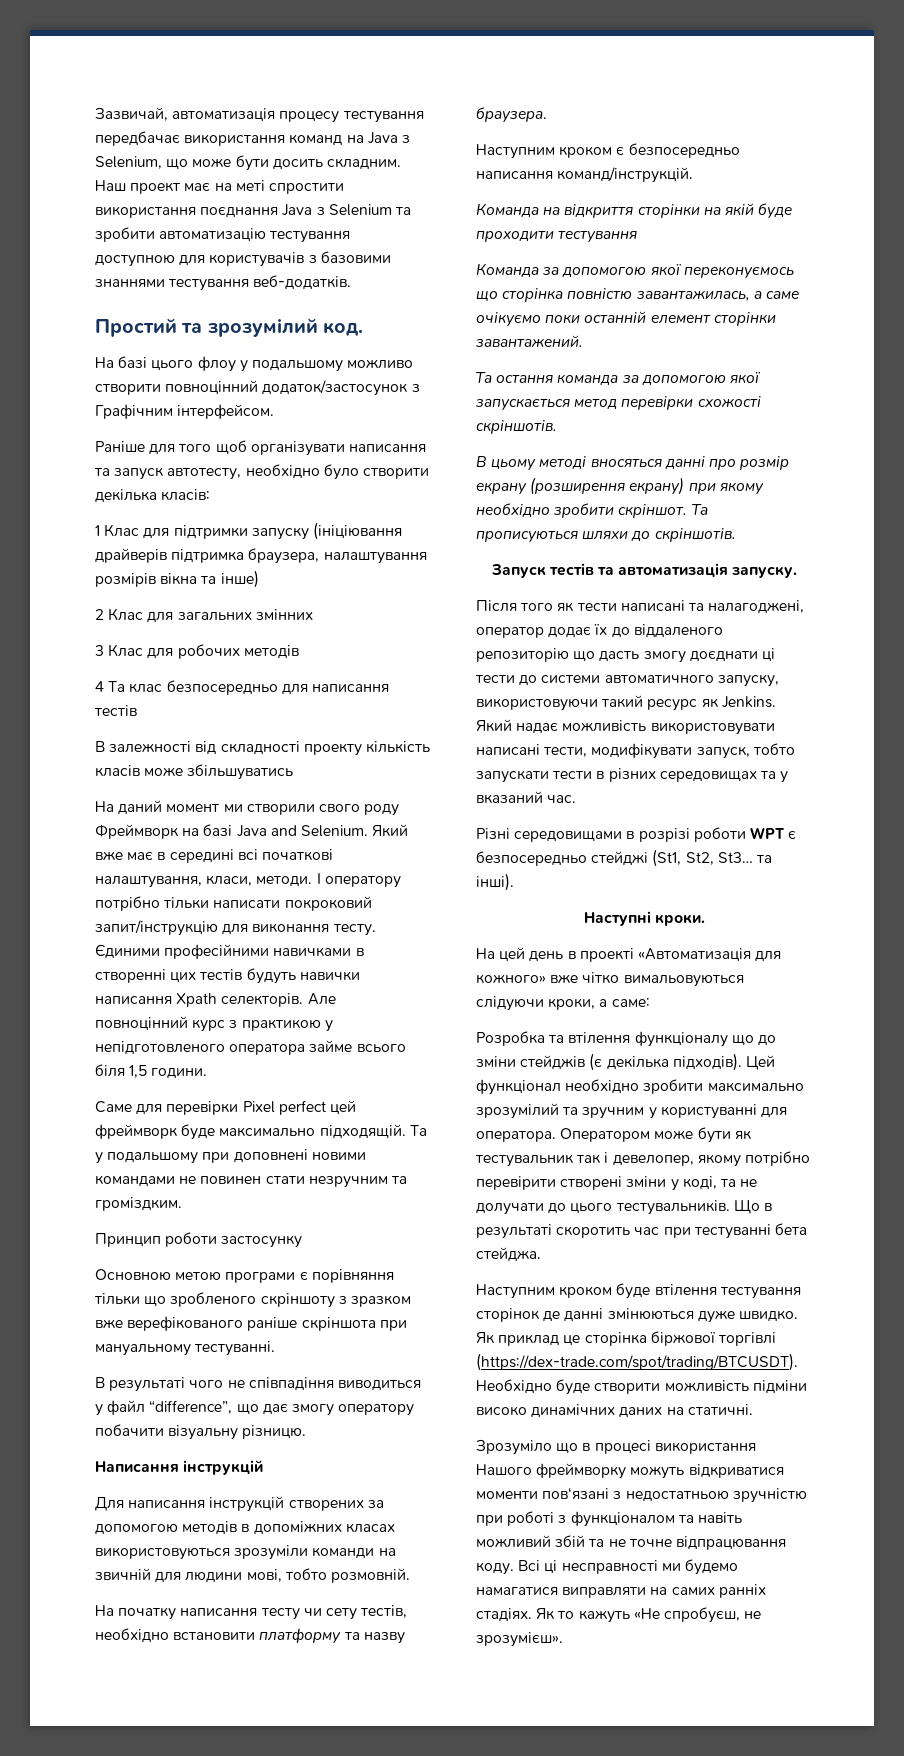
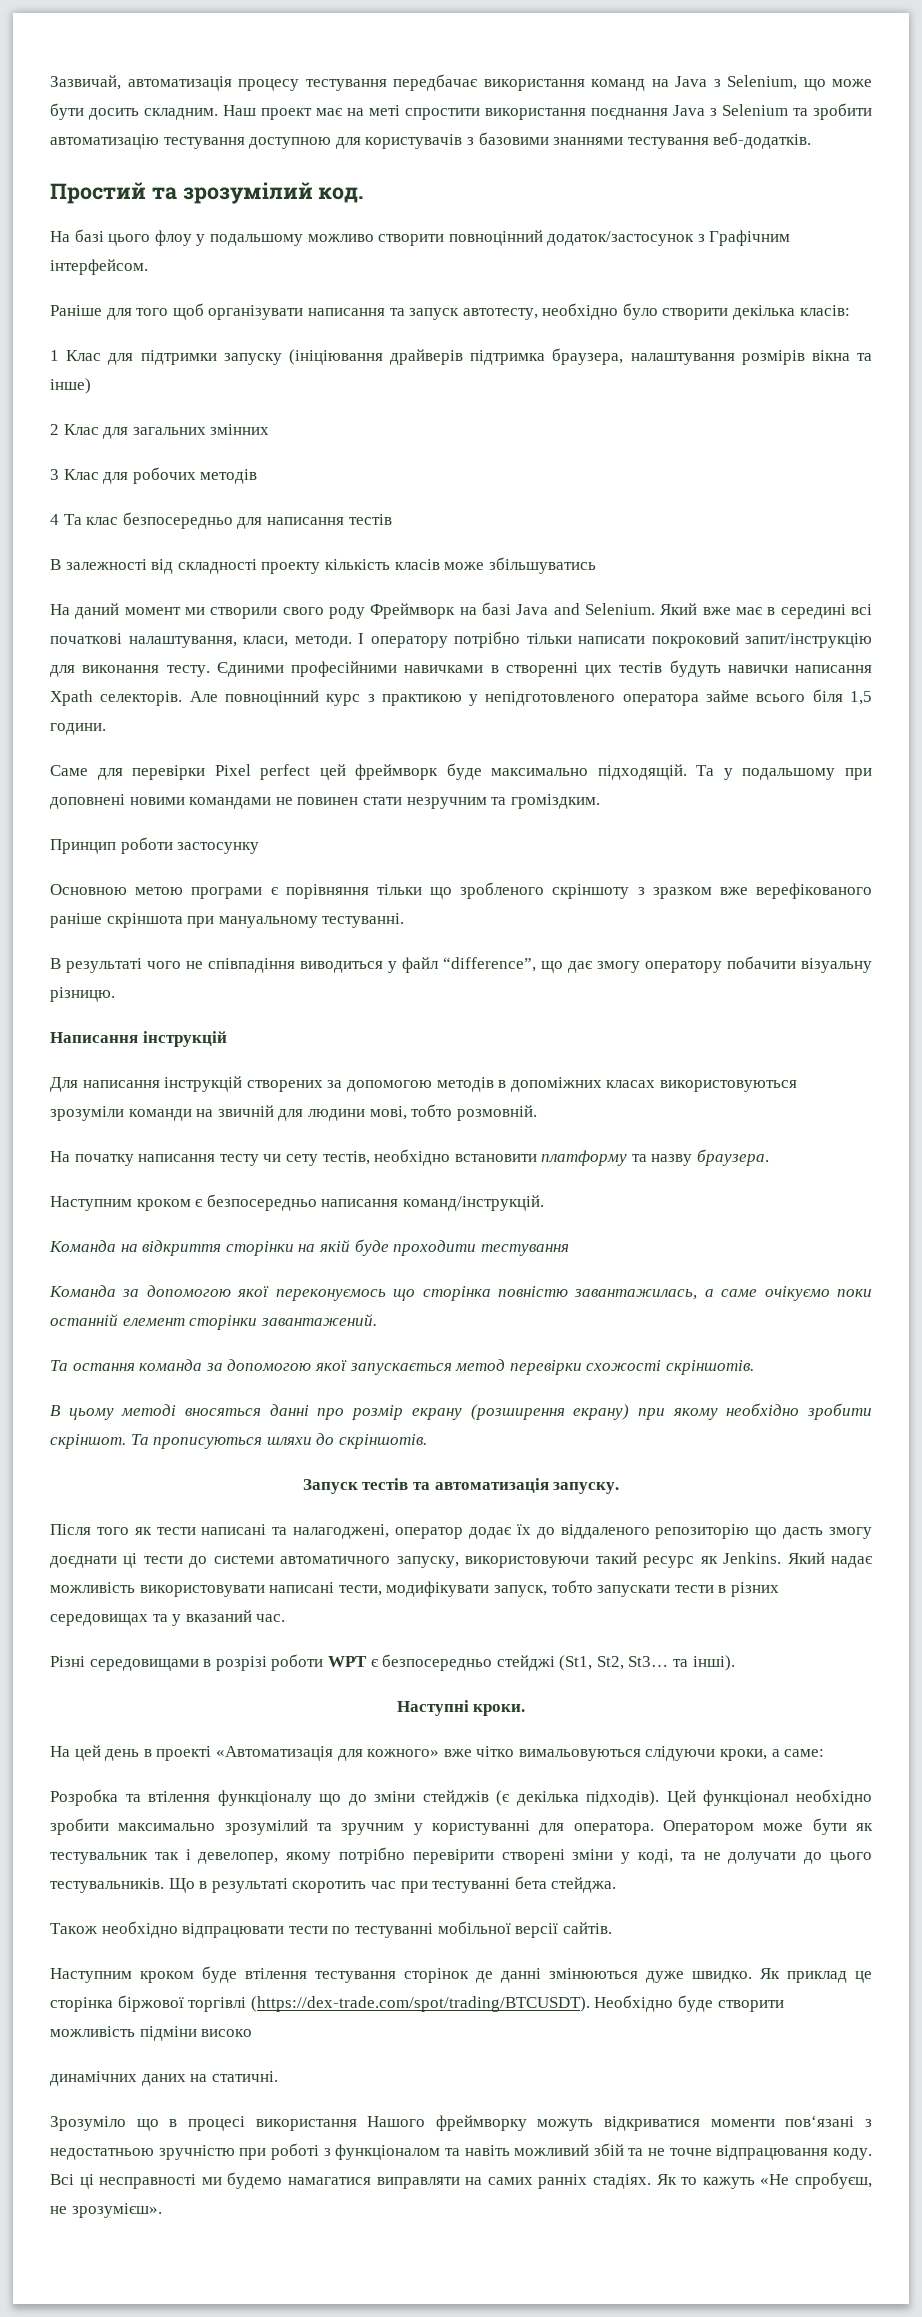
+ Також необхідно відпрацювати тести по тестуванні мобільної версії сайтів.
- Як приклад це сторінка біржової торгівлі (https://dex-trade.com/spot/trading/BTCUSDT). Необхідно буде створити можливість підміни високо динамічних даних на статичні.
+ Як приклад це сторінка біржової торгівлі (https://dex-trade.com/spot/trading/BTCUSDT). Необхідно буде створити можливість підміни високо
+ динамічних даних на статичні.

